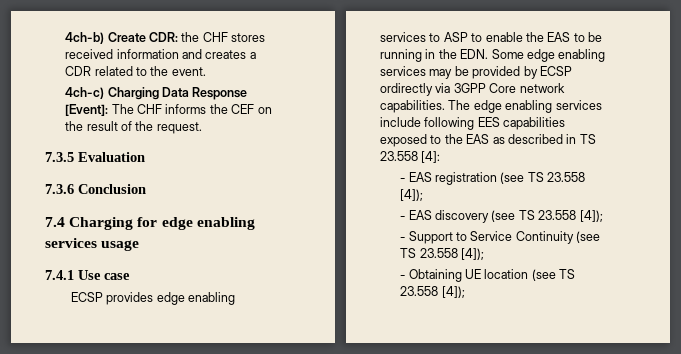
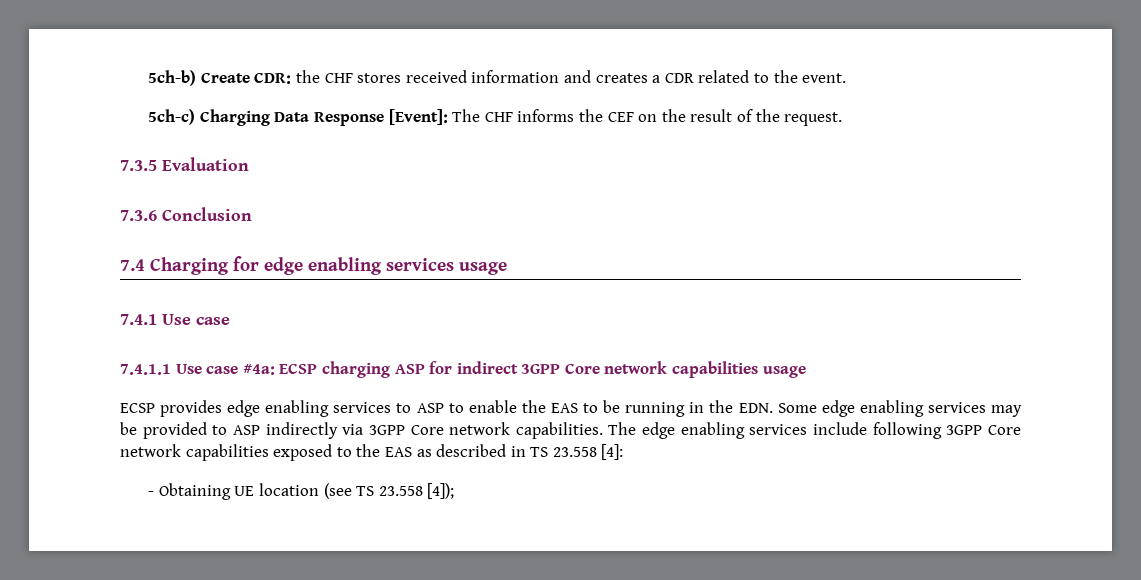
- 4ch-b) Create CDR: the CHF stores received information and creates a CDR related to the event.
+ 5ch-b) Create CDR: the CHF stores received information and creates a CDR related to the event.
- 4ch-c) Charging Data Response [Event]: The CHF informs the CEF on the result of the request.
+ 5ch-c) Charging Data Response [Event]: The CHF informs the CEF on the result of the request.
+ 7.4.1.1 Use case #4a: ECSP charging ASP for indirect 3GPP Core network capabilities usage
- ECSP provides edge enabling services to ASP to enable the EAS to be running in the EDN. Some edge enabling services may be provided by ECSP ordirectly via 3GPP Core network capabilities.
+ ECSP provides edge enabling services to ASP to enable the EAS to be running in the EDN. Some edge enabling services may be provided to ASP indirectly via 3GPP Core network capabilities.
- The edge enabling services include following EES capabilities exposed to the EAS as described in TS 23.558 [4]:
+ The edge enabling services include following 3GPP Core network capabilities exposed to the EAS as described in TS 23.558 [4]:
- - EAS registration (see TS 23.558 [4]);
- - EAS discovery (see TS 23.558 [4]);
- - Support to Service Continuity (see TS 23.558 [4]);

